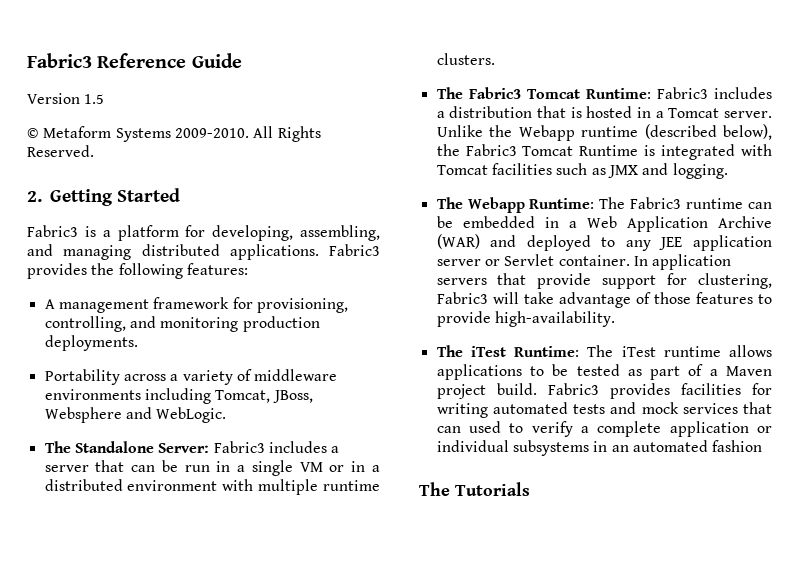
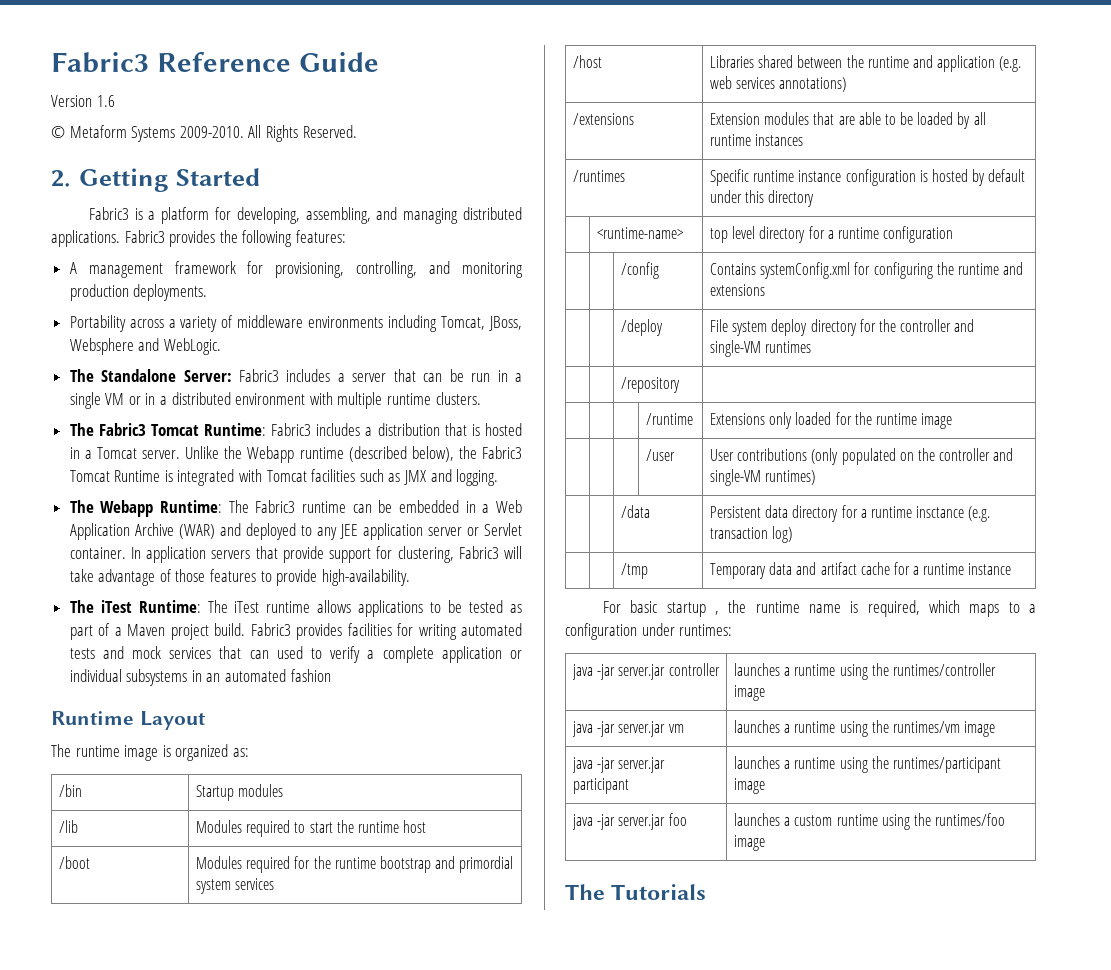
- Version 1.5
+ Version 1.6
+ Runtime Layout
+ The runtime image is organized as:
+ /bin | Startup modules
+ /lib | Modules required to start the runtime host
+ /boot | Modules required for the runtime bootstrap and primordial system services
+ /host | Libraries shared between the runtime and application (e.g. web services annotations)
+ /extensions | Extension modules that are able to be loaded by all runtime instances
+ /runtimes | Specific runtime instance configuration is hosted by default under this directory
+ | <runtime-name> | top level directory for a runtime configuration
+ | | /config | Contains systemConfig.xml for configuring the runtime and extensions
+ | | /deploy | File system deploy directory for the controller and single-VM runtimes
+ | | /repository |
+ | | | /runtime | Extensions only loaded for the runtime image
+ | | | /user | User contributions (only populated on the controller and single-VM runtimes)
+ | | /data | Persistent data directory for a runtime insctance (e.g. transaction log)
+ | | /tmp | Temporary data and artifact cache for a runtime instance
+ For basic startup , the runtime name is required, which maps to a configuration under runtimes:
+ java -jar server.jar controller | launches a runtime using the runtimes/controller image
+ java -jar server.jar vm | launches a runtime using the runtimes/vm image
+ java -jar server.jar participant | launches a runtime using the runtimes/participant image
+ java -jar server.jar foo | launches a custom runtime using the runtimes/foo image

